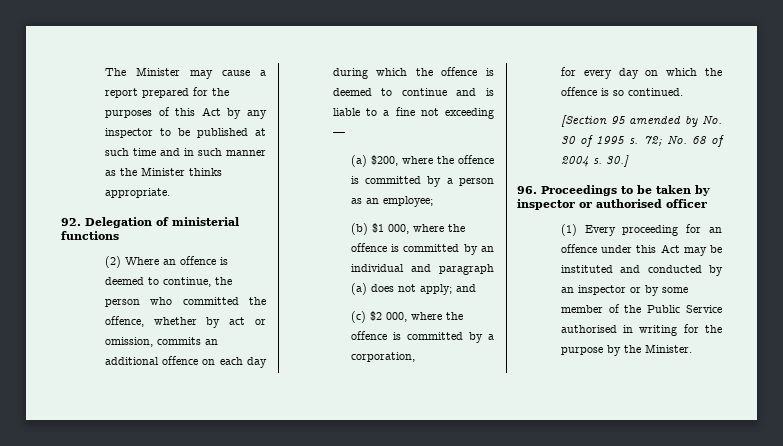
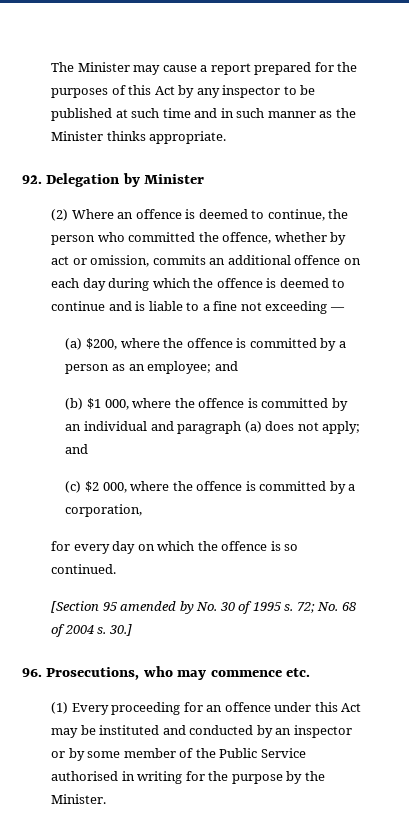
- 92. Delegation of ministerial functions
+ 92. Delegation by Minister
- (a) $200, where the offence is committed by a person as an employee;
+ (a) $200, where the offence is committed by a person as an employee; and
- 96. Proceedings to be taken by inspector or authorised officer
+ 96. Prosecutions, who may commence etc.

